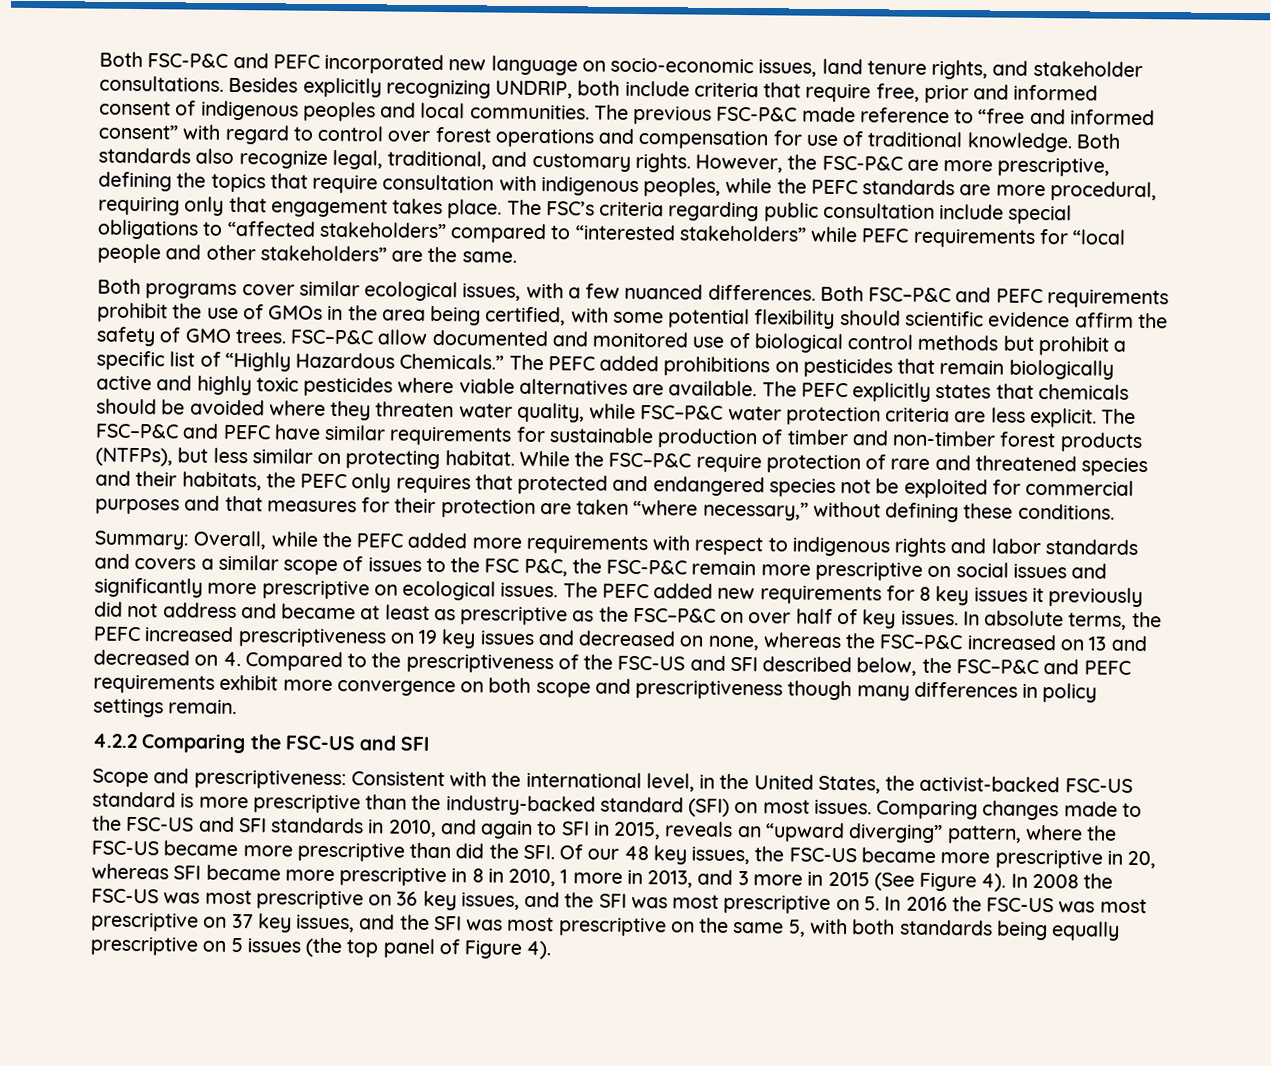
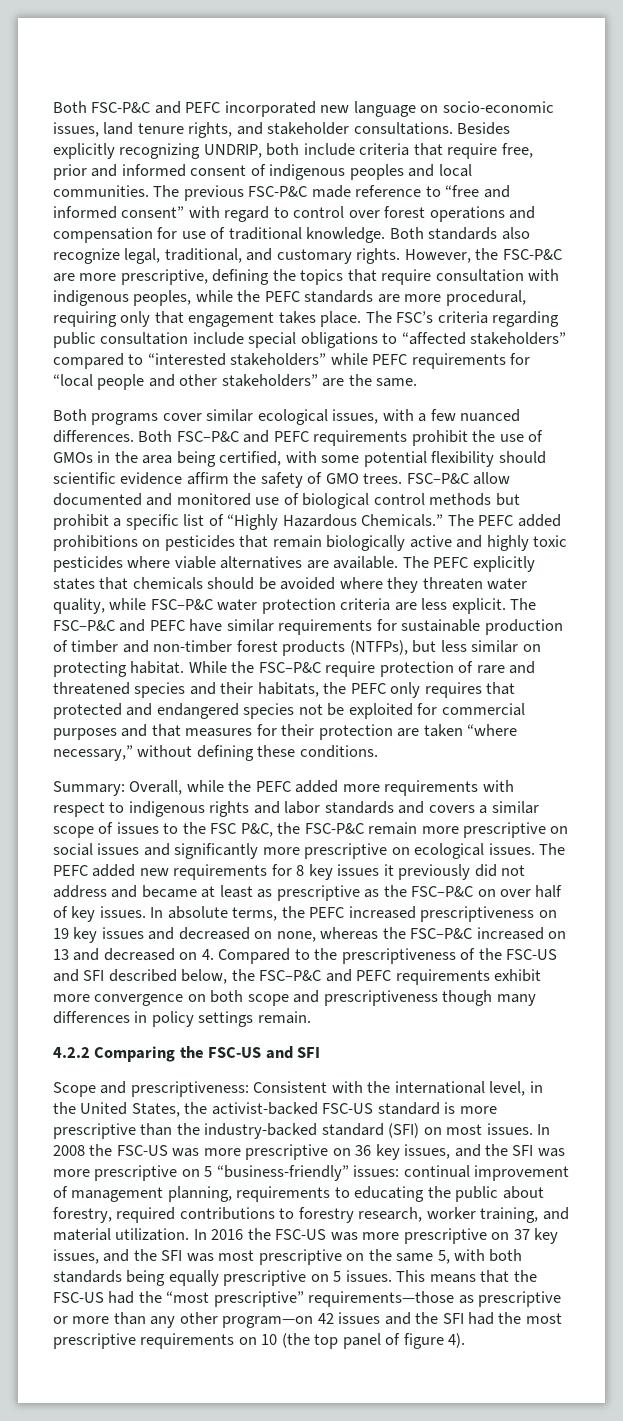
- Comparing changes made to the FSC-US and SFI standards in 2010, and again to SFI in 2015, reveals an “upward diverging” pattern, where the FSC-US became more prescriptive than did the SFI. Of our 48 key issues, the FSC-US became more prescriptive in 20, whereas SFI became more prescriptive in 8 in 2010, 1 more in 2013, and 3 more in 2015 (See Figure 4).
- In 2008 the FSC-US was most prescriptive on 36 key issues, and the SFI was most prescriptive on 5. In 2016 the FSC-US was most prescriptive on 37 key issues, and the SFI was most prescriptive on the same 5, with both standards being equally prescriptive on 5 issues (the top panel of Figure 4).
+ In 2008 the FSC-US was more prescriptive on 36 key issues, and the SFI was more prescriptive on 5 “business-friendly” issues: continual improvement of management planning, requirements to educating the public about forestry, required contributions to forestry research, worker training, and material utilization. In 2016 the FSC-US was more prescriptive on 37 key issues, and the SFI was most prescriptive on the same 5, with both standards being equally prescriptive on 5 issues. This means that the FSC-US had the “most prescriptive” requirements—those as prescriptive or more than any other program—on 42 issues and the SFI had the most prescriptive requirements on 10 (the top panel of figure 4).

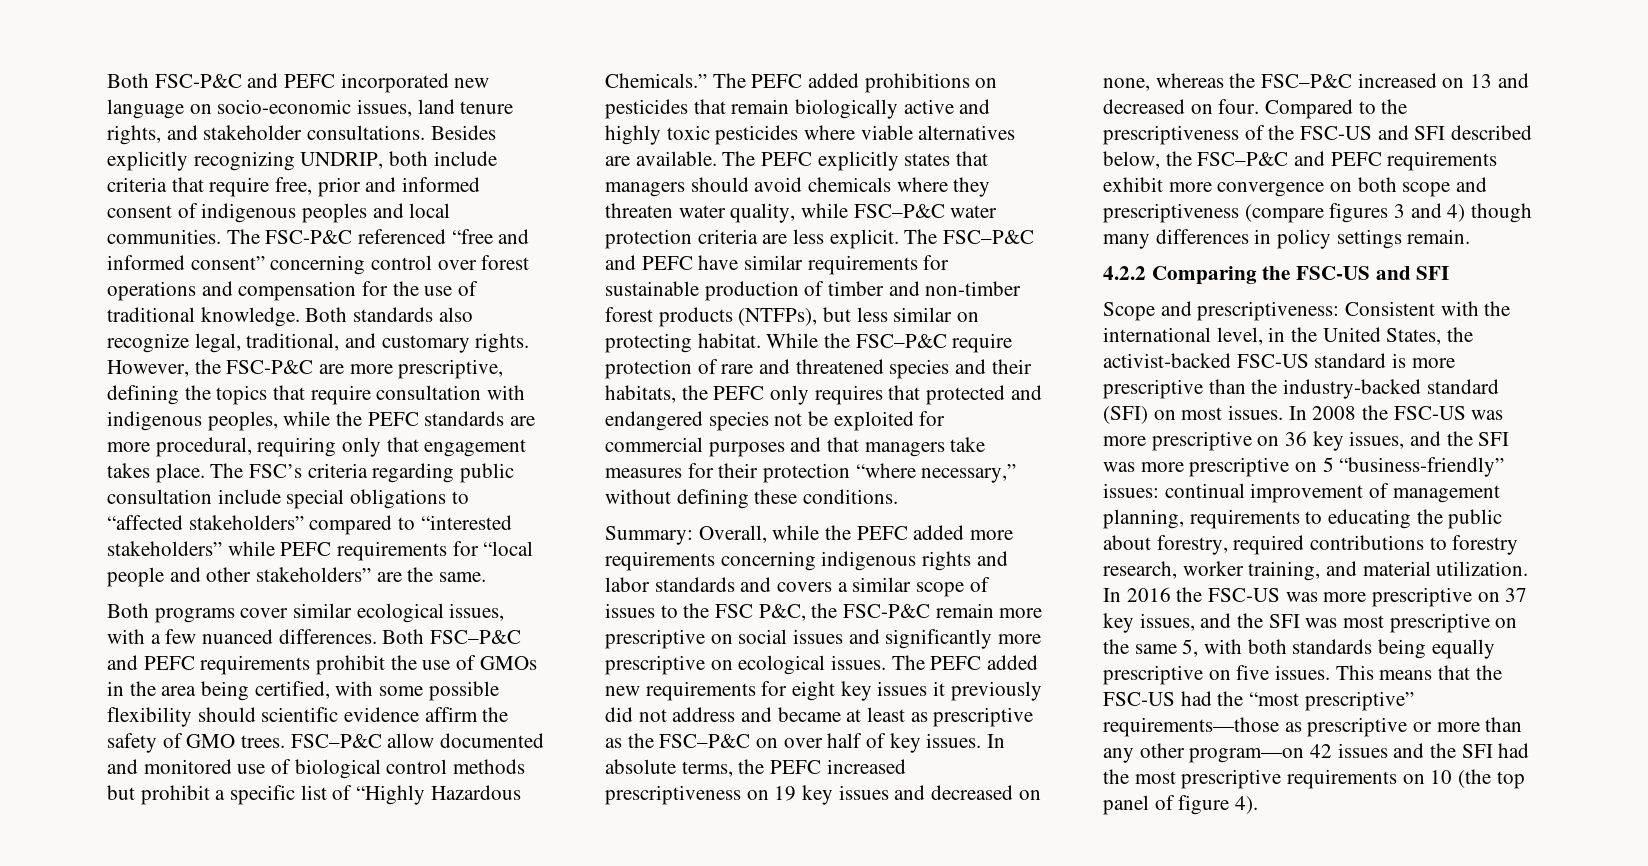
- The previous FSC-P&C made reference to “free and informed consent” with regard to control over forest operations and compensation for use of traditional knowledge.
+ The FSC-P&C referenced “free and informed consent” concerning control over forest operations and compensation for the use of traditional knowledge.
- Both FSC–P&C and PEFC requirements prohibit the use of GMOs in the area being certified, with some potential flexibility should scientific evidence affirm the safety of GMO trees.
+ Both FSC–P&C and PEFC requirements prohibit the use of GMOs in the area being certified, with some possible flexibility should scientific evidence affirm the safety of GMO trees.
- The PEFC explicitly states that chemicals should be avoided where they threaten water quality, while FSC–P&C water protection criteria are less explicit.
+ The PEFC explicitly states that managers should avoid chemicals where they threaten water quality, while FSC–P&C water protection criteria are less explicit.
- While the FSC–P&C require protection of rare and threatened species and their habitats, the PEFC only requires that protected and endangered species not be exploited for commercial purposes and that measures for their protection are taken “where necessary,” without defining these conditions.
+ While the FSC–P&C require protection of rare and threatened species and their habitats, the PEFC only requires that protected and endangered species not be exploited for commercial purposes and that managers take measures for their protection “where necessary,” without defining these conditions.
- Summary: Overall, while the PEFC added more requirements with respect to indigenous rights and labor standards and covers a similar scope of issues to the FSC P&C, the FSC-P&C remain more prescriptive on social issues and significantly more prescriptive on ecological issues.
+ Summary: Overall, while the PEFC added more requirements concerning indigenous rights and labor standards and covers a similar scope of issues to the FSC P&C, the FSC-P&C remain more prescriptive on social issues and significantly more prescriptive on ecological issues.
- The PEFC added new requirements for 8 key issues it previously did not address and became at least as prescriptive as the FSC–P&C on over half of key issues.
+ The PEFC added new requirements for eight key issues it previously did not address and became at least as prescriptive as the FSC–P&C on over half of key issues.
- In absolute terms, the PEFC increased prescriptiveness on 19 key issues and decreased on none, whereas the FSC–P&C increased on 13 and decreased on 4. Compared to the prescriptiveness of the FSC-US and SFI described below, the FSC–P&C and PEFC requirements exhibit more convergence on both scope and prescriptiveness though many differences in policy settings remain.
+ In absolute terms, the PEFC increased prescriptiveness on 19 key issues and decreased on none, whereas the FSC–P&C increased on 13 and decreased on four. Compared to the prescriptiveness of the FSC-US and SFI described below, the FSC–P&C and PEFC requirements exhibit more convergence on both scope and prescriptiveness (compare figures 3 and 4) though many differences in policy settings remain.
- In 2016 the FSC-US was more prescriptive on 37 key issues, and the SFI was most prescriptive on the same 5, with both standards being equally prescriptive on 5 issues.
+ In 2016 the FSC-US was more prescriptive on 37 key issues, and the SFI was most prescriptive on the same 5, with both standards being equally prescriptive on five issues.

